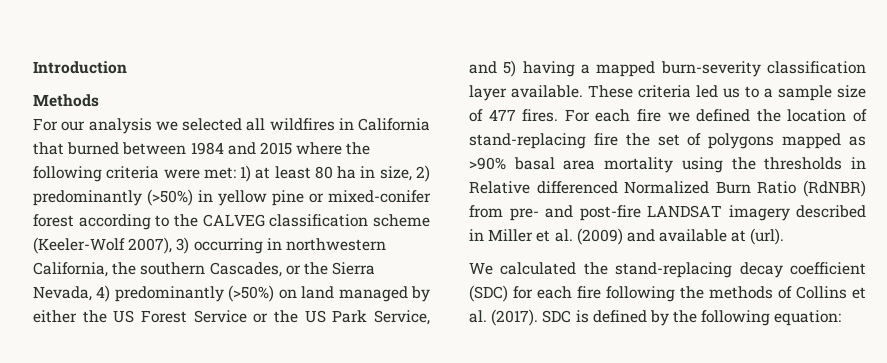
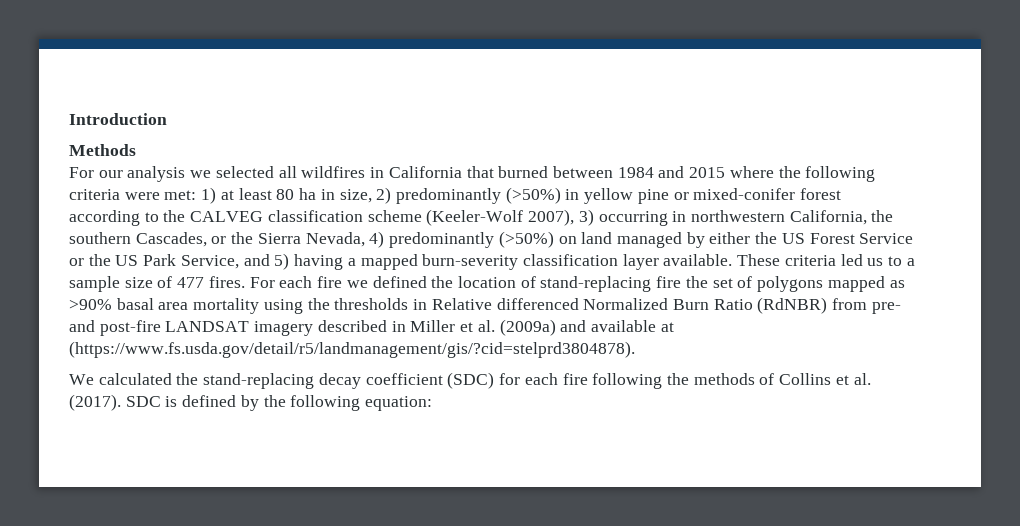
- For each fire we defined the location of stand-replacing fire the set of polygons mapped as >90% basal area mortality using the thresholds in Relative differenced Normalized Burn Ratio (RdNBR) from pre- and post-fire LANDSAT imagery described in Miller et al. (2009) and available at (url).
+ For each fire we defined the location of stand-replacing fire the set of polygons mapped as >90% basal area mortality using the thresholds in Relative differenced Normalized Burn Ratio (RdNBR) from pre- and post-fire LANDSAT imagery described in Miller et al. (2009a) and available at (https://www.fs.usda.gov/detail/r5/landmanagement/gis/?cid=stelprd3804878).

